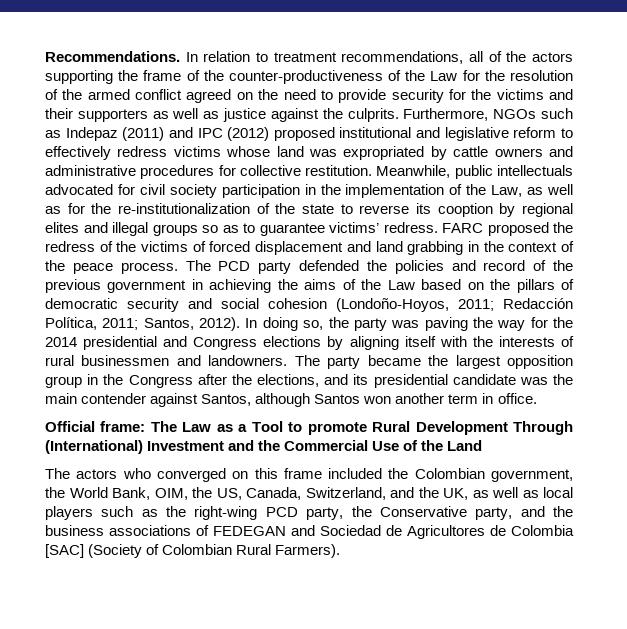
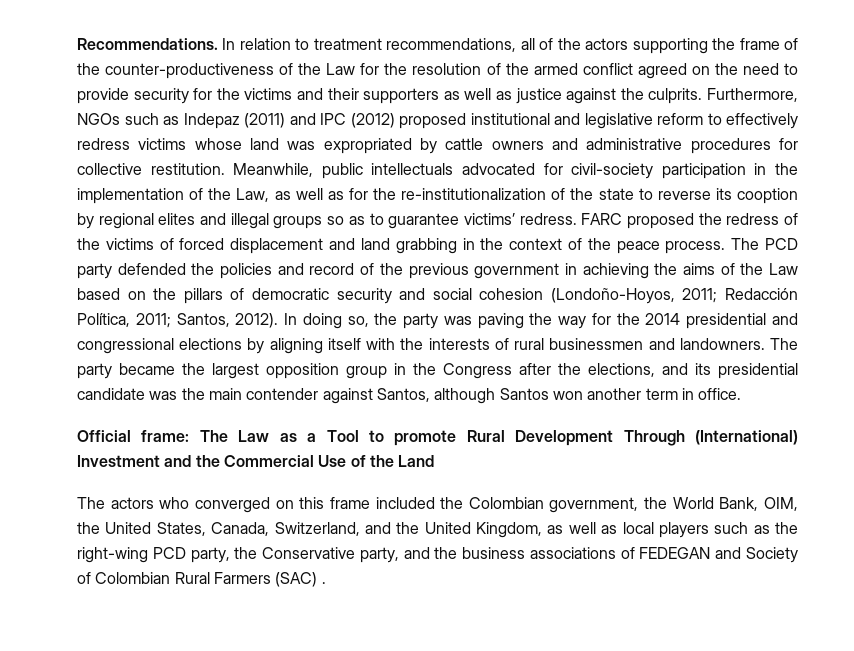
- Meanwhile, public intellectuals advocated for civil society participation in the implementation of the Law, as well as for the re-institutionalization of the state to reverse its cooption by regional elites and illegal groups so as to guarantee victims’ redress.
+ Meanwhile, public intellectuals advocated for civil-society participation in the implementation of the Law, as well as for the re-institutionalization of the state to reverse its cooption by regional elites and illegal groups so as to guarantee victims’ redress.
- In doing so, the party was paving the way for the 2014 presidential and Congress elections by aligning itself with the interests of rural businessmen and landowners.
+ In doing so, the party was paving the way for the 2014 presidential and congressional elections by aligning itself with the interests of rural businessmen and landowners.
- The actors who converged on this frame included the Colombian government, the World Bank, OIM, the US, Canada, Switzerland, and the UK, as well as local players such as the right-wing PCD party, the Conservative party, and the business associations of FEDEGAN and Sociedad de Agricultores de Colombia [SAC] (Society of Colombian Rural Farmers).
+ The actors who converged on this frame included the Colombian government, the World Bank, OIM, the United States, Canada, Switzerland, and the United Kingdom, as well as local players such as the right-wing PCD party, the Conservative party, and the business associations of FEDEGAN and Society of Colombian Rural Farmers (SAC) .

